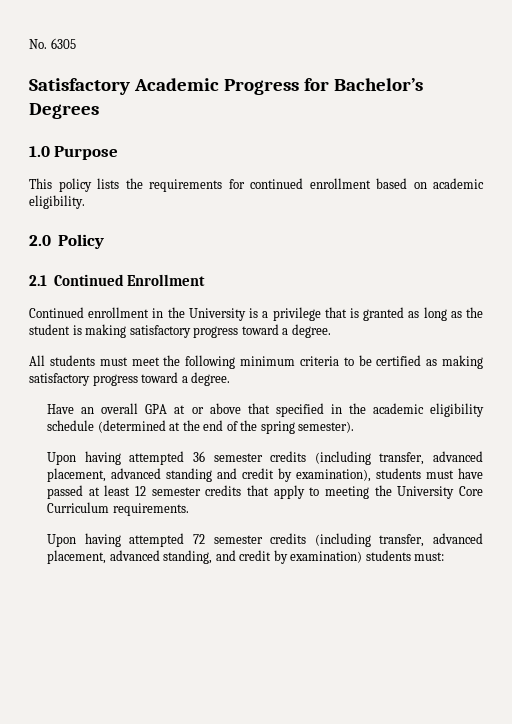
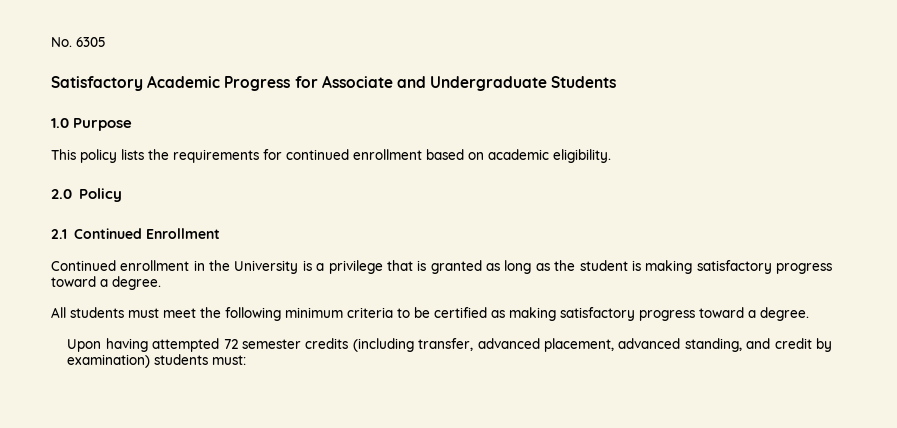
- Satisfactory Academic Progress for Bachelor’s Degrees
+ Satisfactory Academic Progress for Associate and Undergraduate Students
- Have an overall GPA at or above that specified in the academic eligibility schedule (determined at the end of the spring semester).
- Upon having attempted 36 semester credits (including transfer, advanced placement, advanced standing and credit by examination), students must have passed at least 12 semester credits that apply to meeting the University Core Curriculum requirements.

